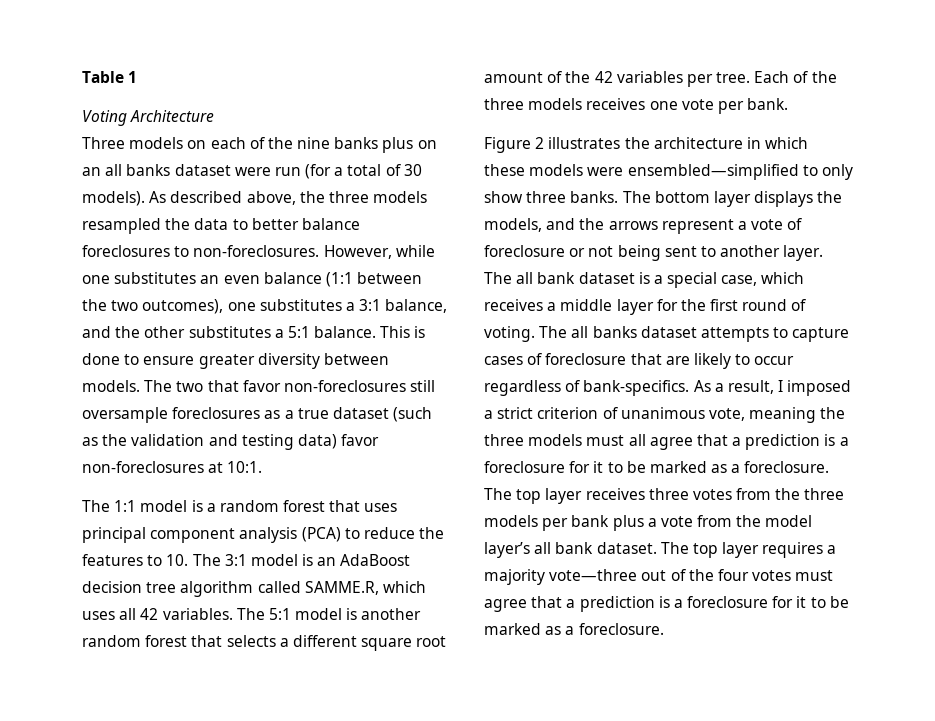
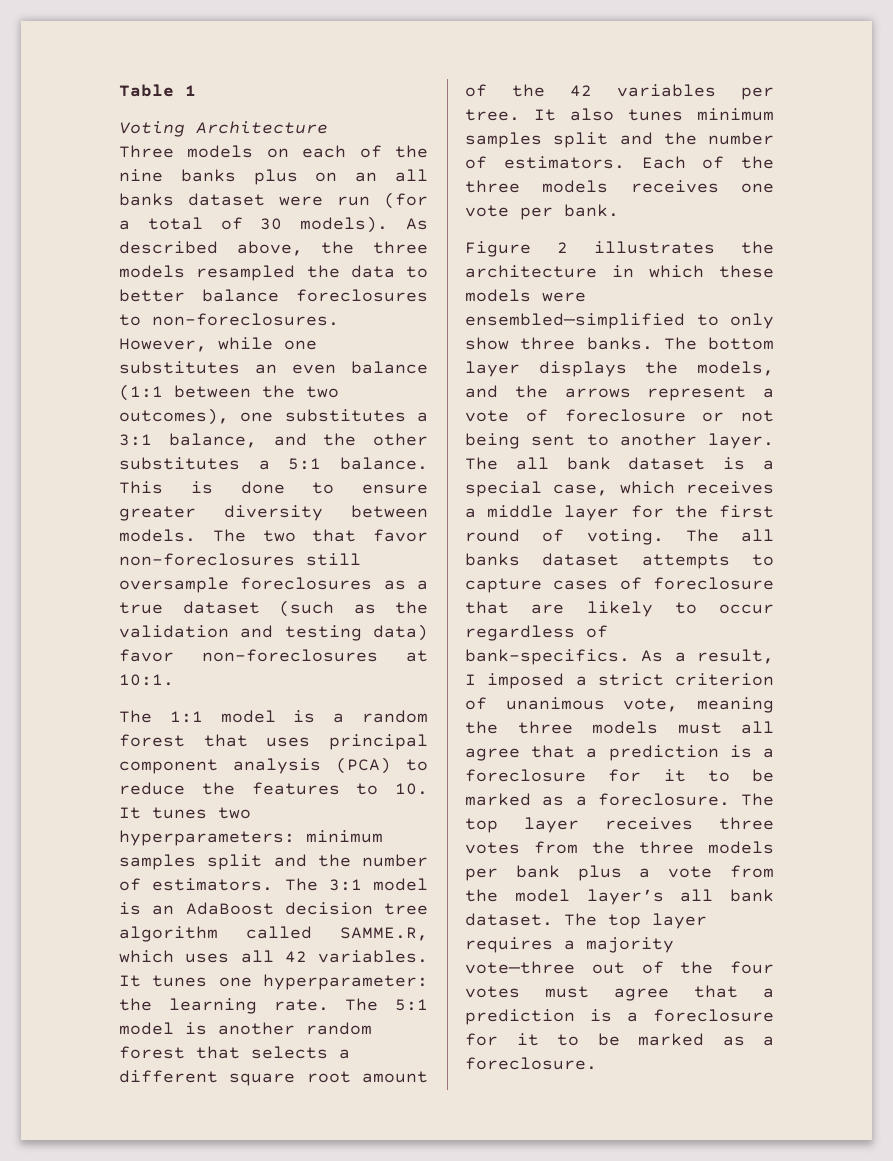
- The 1:1 model is a random forest that uses principal component analysis (PCA) to reduce the features to 10. The 3:1 model is an AdaBoost decision tree algorithm called SAMME.R, which uses all 42 variables.
+ The 1:1 model is a random forest that uses principal component analysis (PCA) to reduce the features to 10. It tunes two hyperparameters: minimum samples split and the number of estimators. The 3:1 model is an AdaBoost decision tree algorithm called SAMME.R, which uses all 42 variables.
+ It tunes one hyperparameter: the learning rate.
+ It also tunes minimum samples split and the number of estimators.

